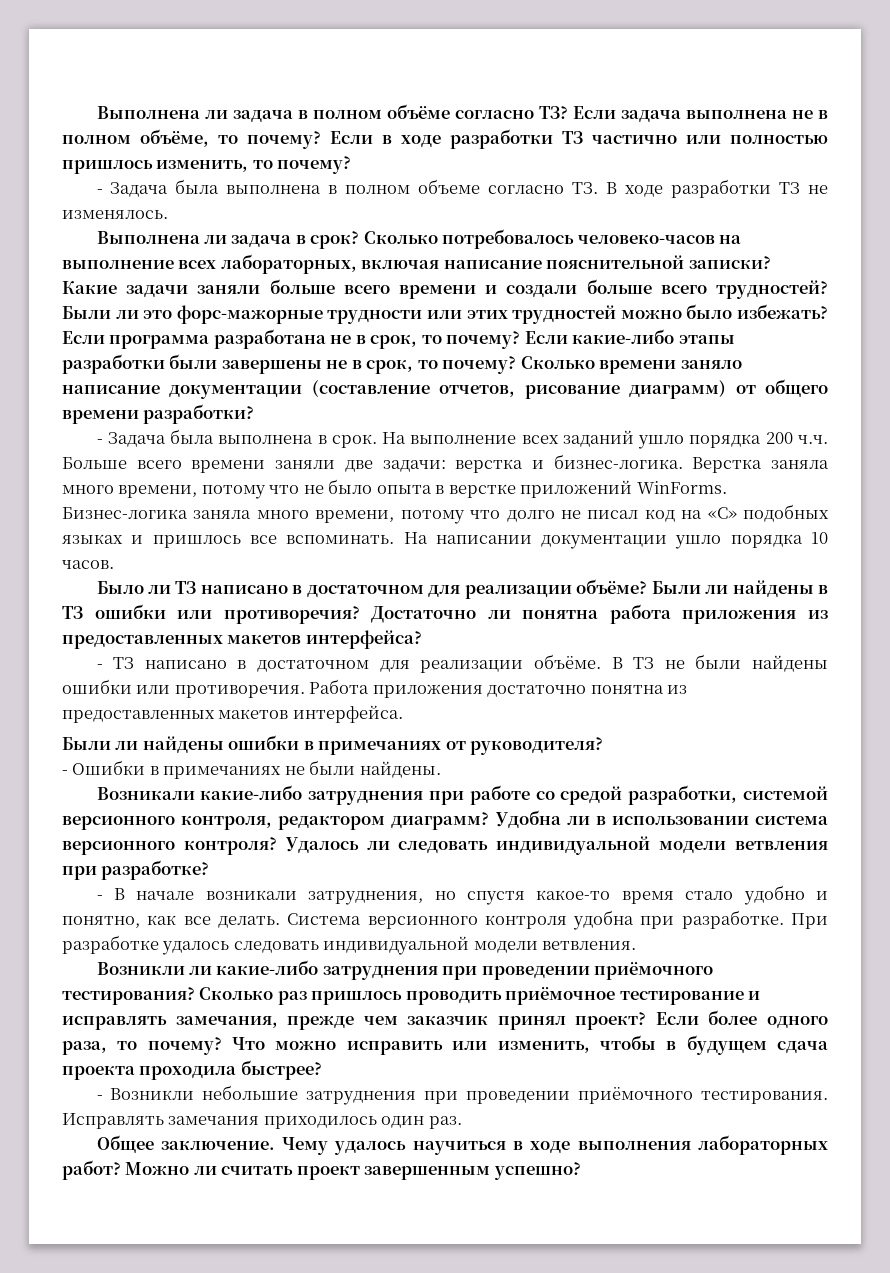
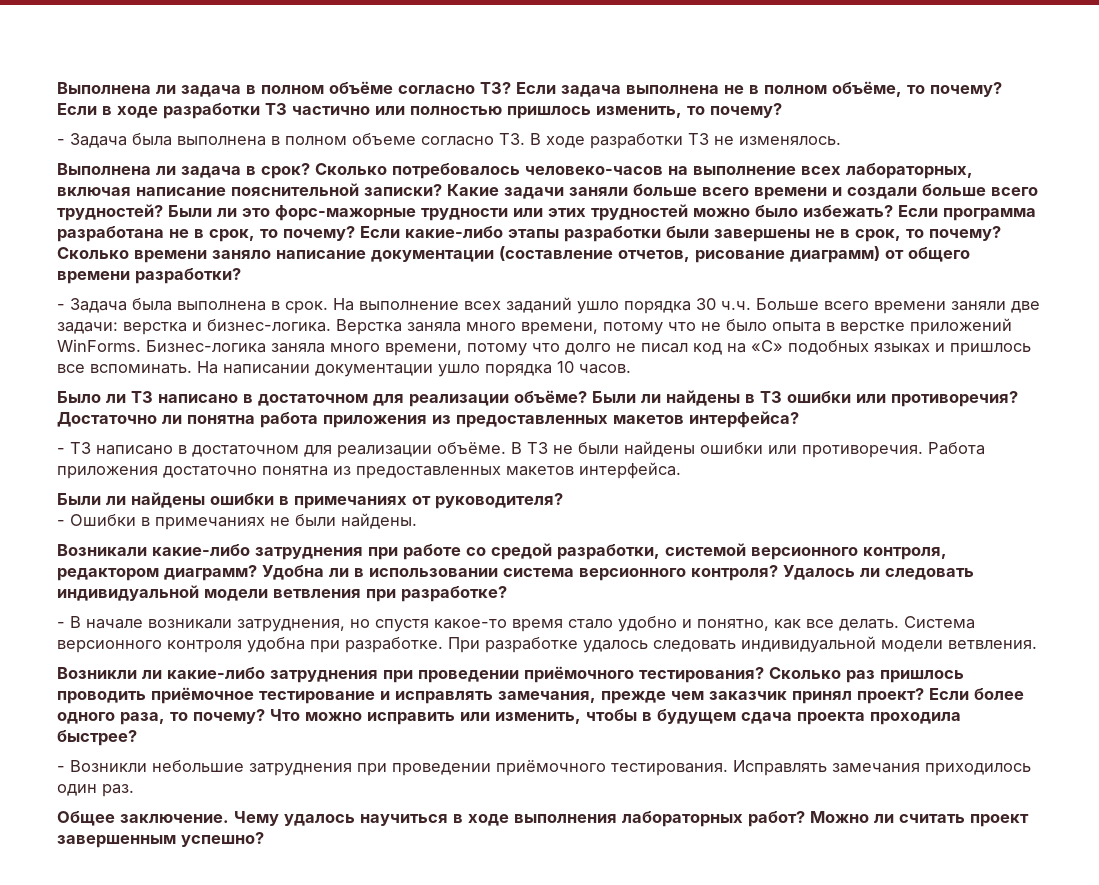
- На выполнение всех заданий ушло порядка 200 ч.ч. Больше всего времени заняли две задачи: верстка и бизнес-логика.
+ На выполнение всех заданий ушло порядка 30 ч.ч. Больше всего времени заняли две задачи: верстка и бизнес-логика.

